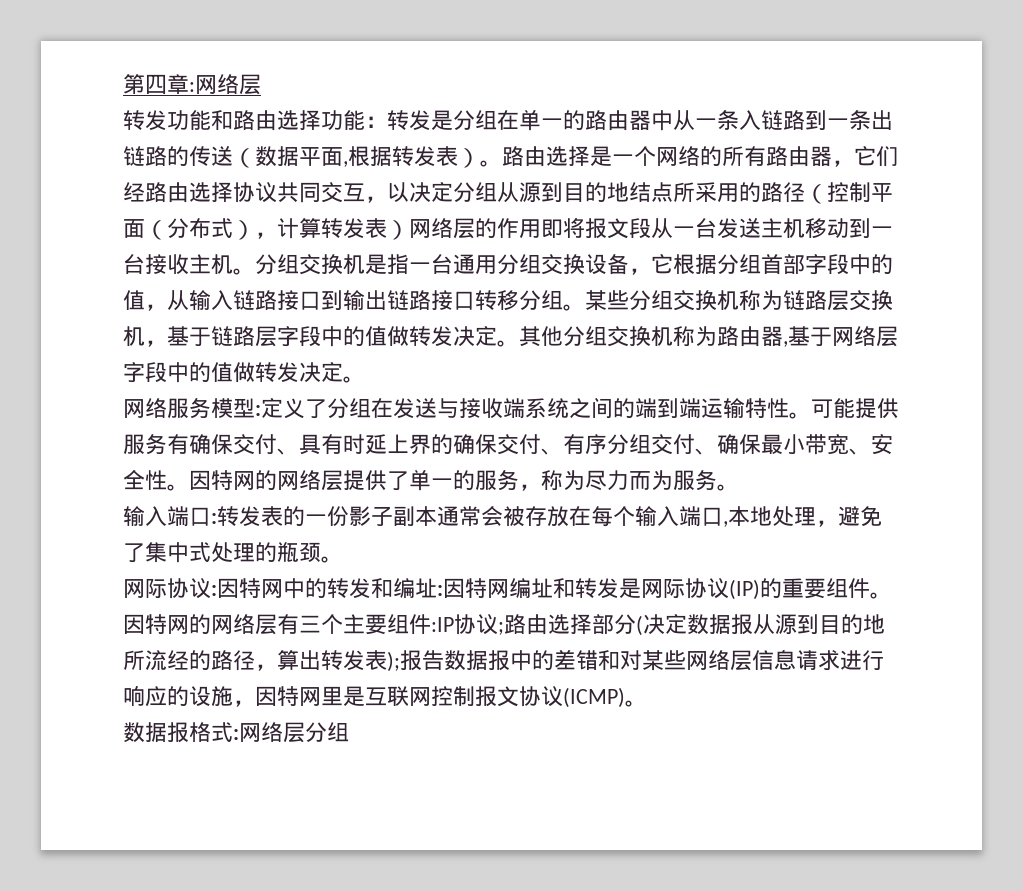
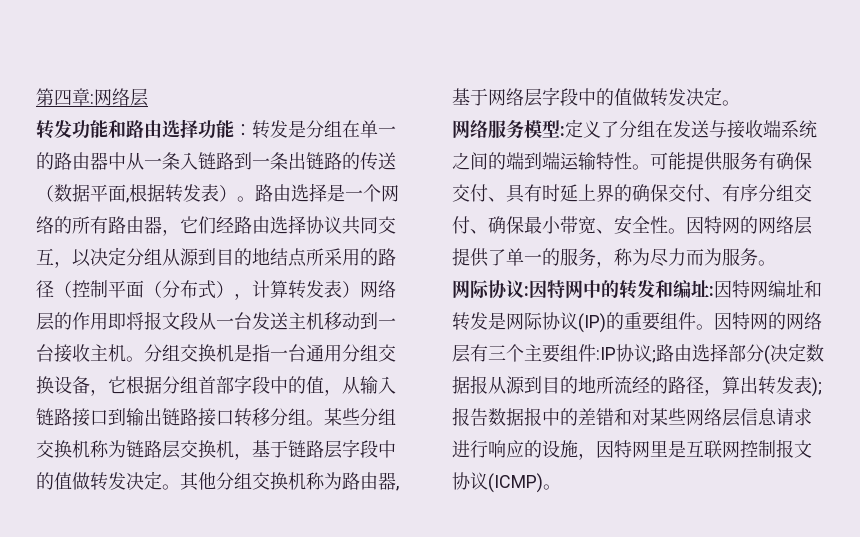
- 输入端口:转发表的一份影子副本通常会被存放在每个输入端口,本地处理，避免了集中式处理的瓶颈。
- 数据报格式:网络层分组

